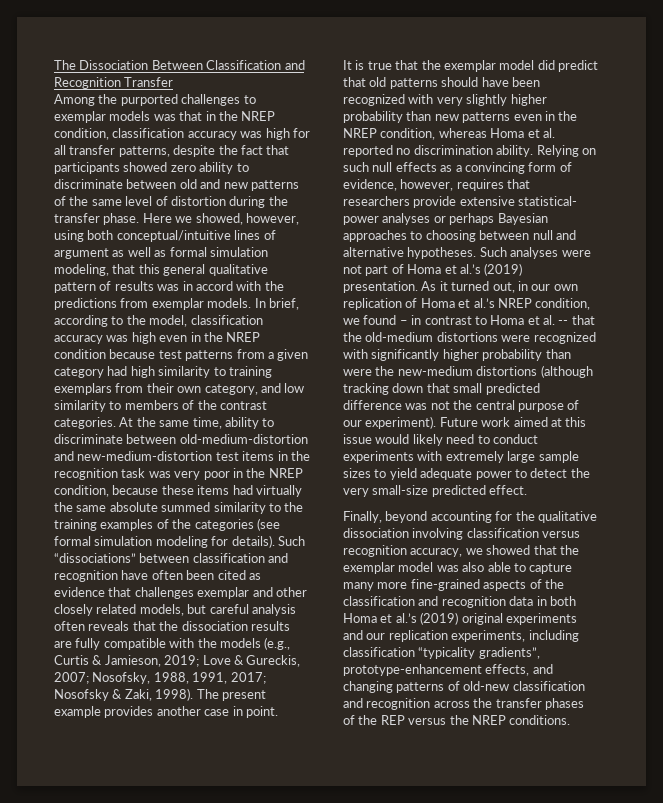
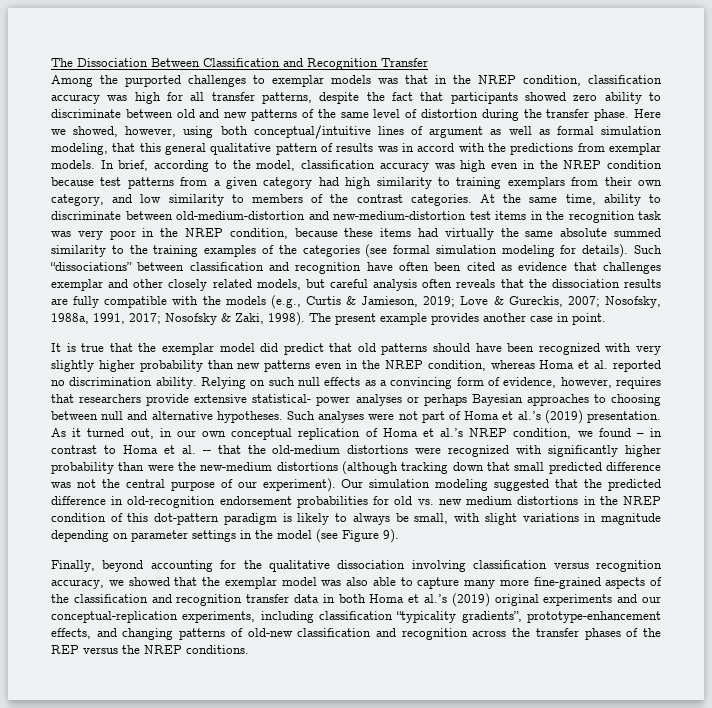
- Such “dissociations” between classification and recognition have often been cited as evidence that challenges exemplar and other closely related models, but careful analysis often reveals that the dissociation results are fully compatible with the models (e.g., Curtis & Jamieson, 2019; Love & Gureckis, 2007; Nosofsky, 1988, 1991, 2017; Nosofsky & Zaki, 1998).
+ Such “dissociations” between classification and recognition have often been cited as evidence that challenges exemplar and other closely related models, but careful analysis often reveals that the dissociation results are fully compatible with the models (e.g., Curtis & Jamieson, 2019; Love & Gureckis, 2007; Nosofsky, 1988a, 1991, 2017; Nosofsky & Zaki, 1998).
- As it turned out, in our own replication of Homa et al.’s NREP condition, we found – in contrast to Homa et al. -- that the old-medium distortions were recognized with significantly higher probability than were the new-medium distortions (although tracking down that small predicted difference was not the central purpose of our experiment).
+ As it turned out, in our own conceptual replication of Homa et al.’s NREP condition, we found – in contrast to Homa et al. -- that the old-medium distortions were recognized with significantly higher probability than were the new-medium distortions (although tracking down that small predicted difference was not the central purpose of our experiment).
- Future work aimed at this issue would likely need to conduct experiments with extremely large sample sizes to yield adequate power to detect the very small-size predicted effect.
+ Our simulation modeling suggested that the predicted difference in old-recognition endorsement probabilities for old vs. new medium distortions in the NREP condition of this dot-pattern paradigm is likely to always be small, with slight variations in magnitude depending on parameter settings in the model (see Figure 9).
- Finally, beyond accounting for the qualitative dissociation involving classification versus recognition accuracy, we showed that the exemplar model was also able to capture many more fine-grained aspects of the classification and recognition data in both Homa et al.’s (2019) original experiments and our replication experiments, including classification “typicality gradients”, prototype-enhancement effects, and changing patterns of old-new classification and recognition across the transfer phases of the REP versus the NREP conditions.
+ Finally, beyond accounting for the qualitative dissociation involving classification versus recognition accuracy, we showed that the exemplar model was also able to capture many more fine-grained aspects of the classification and recognition transfer data in both Homa et al.’s (2019) original experiments and our conceptual-replication experiments, including classification “typicality gradients”, prototype-enhancement effects, and changing patterns of old-new classification and recognition across the transfer phases of the REP versus the NREP conditions.

